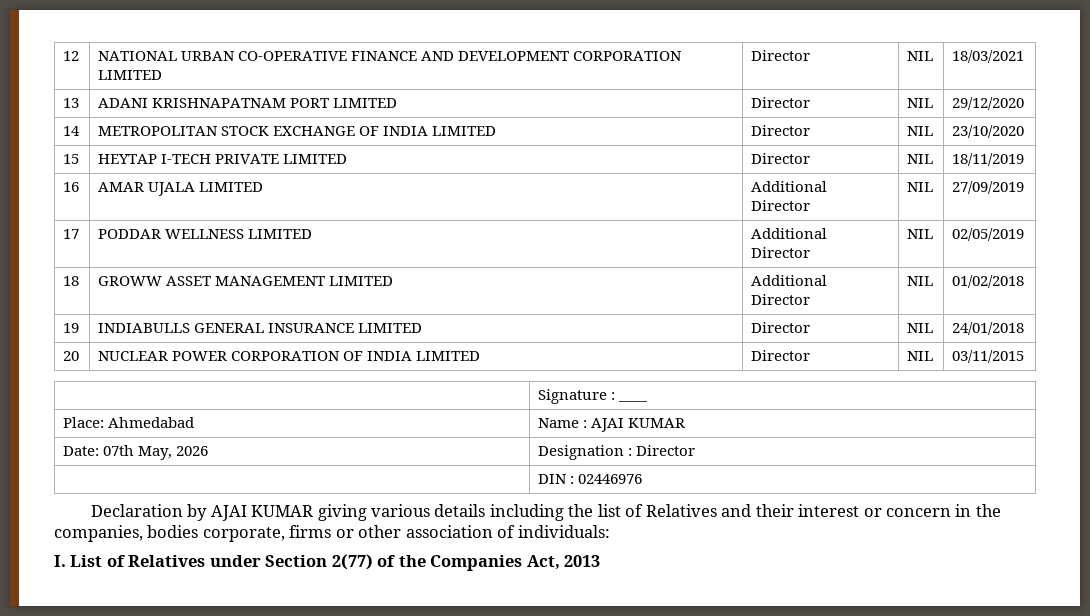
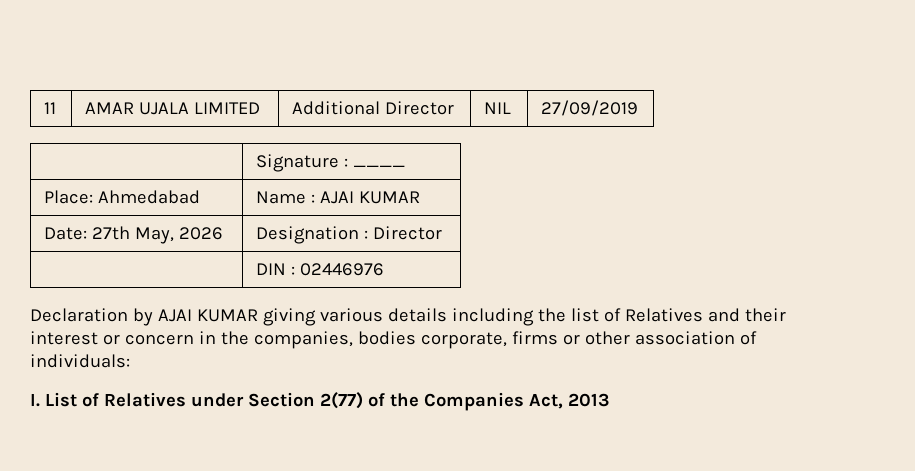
- 12 | NATIONAL URBAN CO-OPERATIVE FINANCE AND DEVELOPMENT CORPORATION LIMITED | Director | NIL | 18/03/2021
- 13 | ADANI KRISHNAPATNAM PORT LIMITED | Director | NIL | 29/12/2020
- 14 | METROPOLITAN STOCK EXCHANGE OF INDIA LIMITED | Director | NIL | 23/10/2020
- 15 | HEYTAP I-TECH PRIVATE LIMITED | Director | NIL | 18/11/2019
- 16 | AMAR UJALA LIMITED | Additional Director | NIL | 27/09/2019
+ 11 | AMAR UJALA LIMITED | Additional Director | NIL | 27/09/2019
- 17 | PODDAR WELLNESS LIMITED | Additional Director | NIL | 02/05/2019
- 18 | GROWW ASSET MANAGEMENT LIMITED | Additional Director | NIL | 01/02/2018
- 19 | INDIABULLS GENERAL INSURANCE LIMITED | Director | NIL | 24/01/2018
- 20 | NUCLEAR POWER CORPORATION OF INDIA LIMITED | Director | NIL | 03/11/2015
- Date: 07th May, 2026 | Designation : Director
+ Date: 27th May, 2026 | Designation : Director

